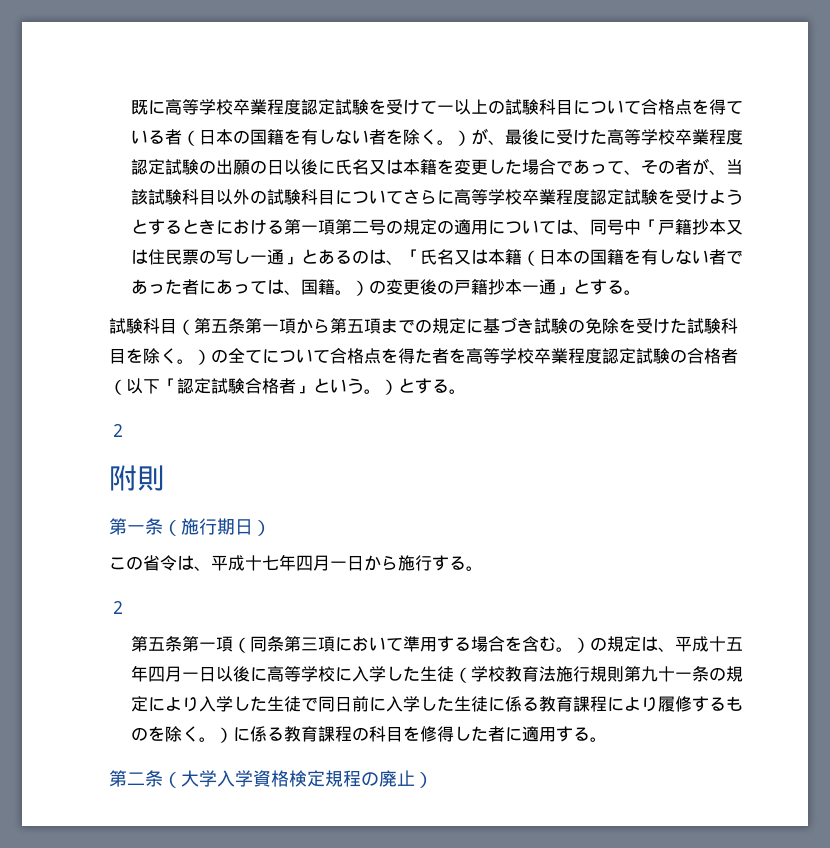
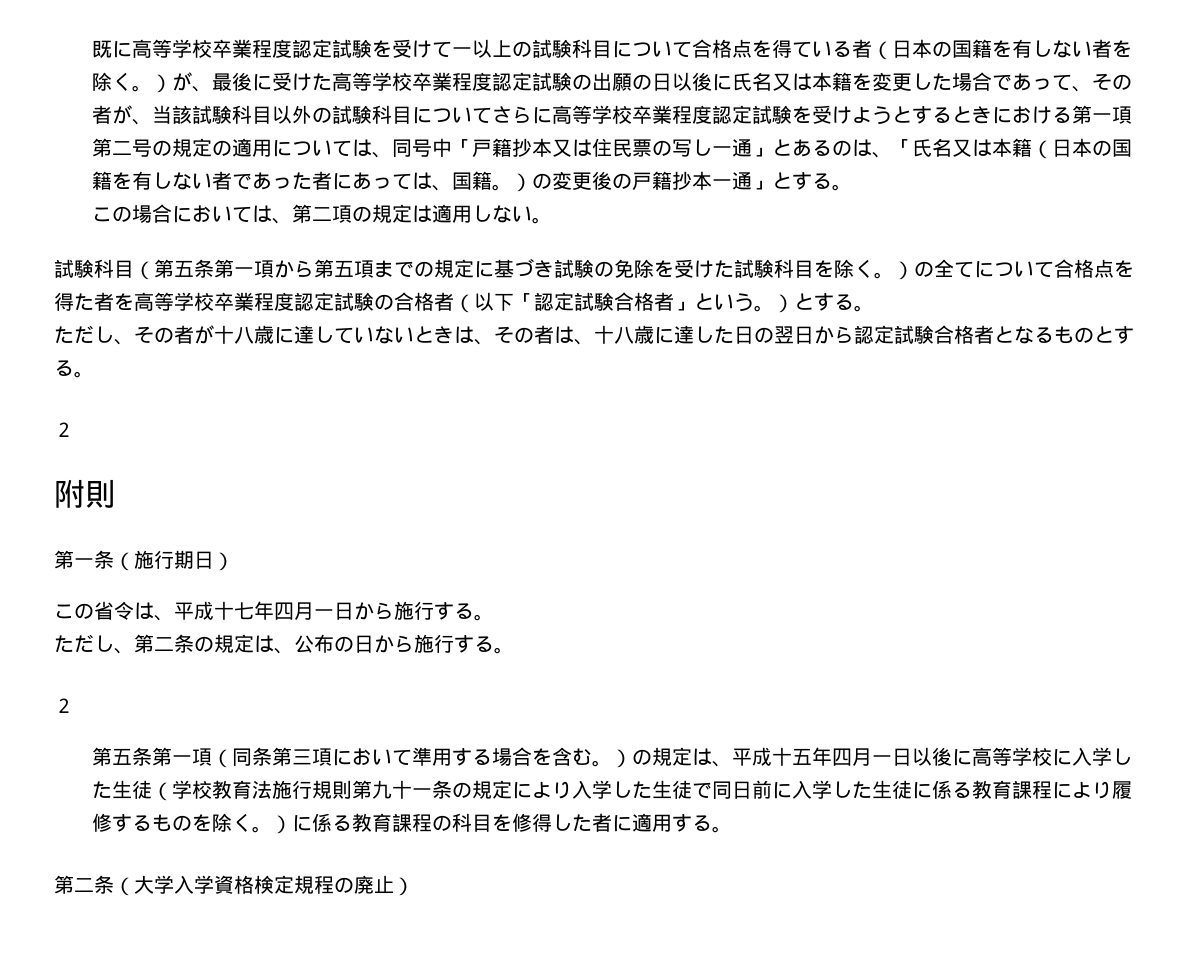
+ この場合においては、第二項の規定は適用しない。
+ ただし、その者が十八歳に達していないときは、その者は、十八歳に達した日の翌日から認定試験合格者となるものとする。
+ ただし、第二条の規定は、公布の日から施行する。

